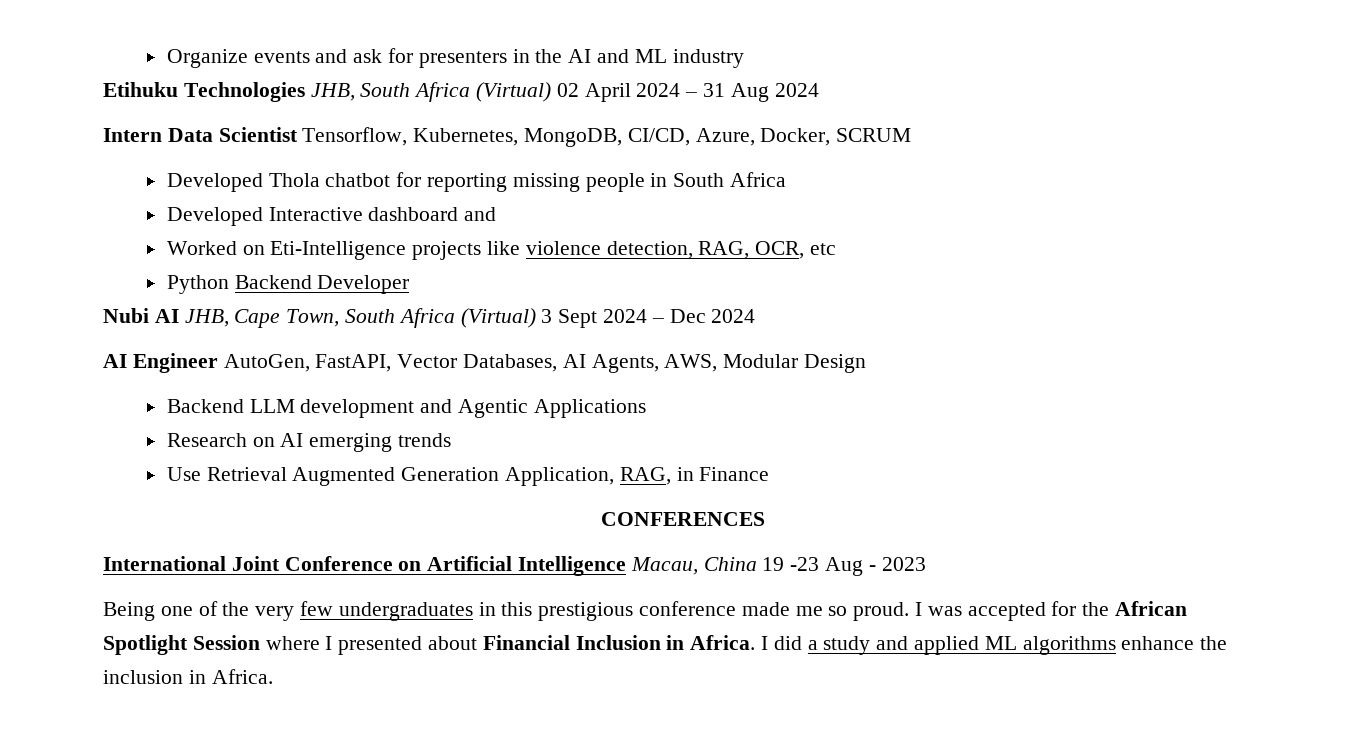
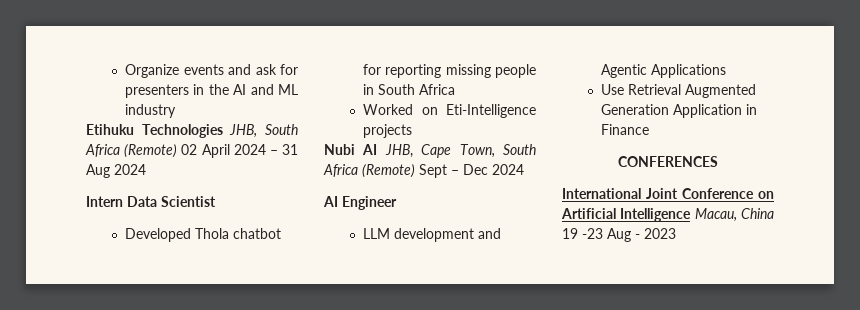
- Etihuku Technologies JHB, South Africa (Virtual) 02 April 2024 – 31 Aug 2024
+ Etihuku Technologies JHB, South Africa (Remote) 02 April 2024 – 31 Aug 2024
- Intern Data Scientist Tensorflow, Kubernetes, MongoDB, CI/CD, Azure, Docker, SCRUM
+ Intern Data Scientist
- Developed Interactive dashboard and
- Worked on Eti-Intelligence projects like violence detection, RAG, OCR, etc
- Python Backend Developer
+ Worked on Eti-Intelligence projects
- Nubi AI JHB, Cape Town, South Africa (Virtual) 3 Sept 2024 – Dec 2024
+ Nubi AI JHB, Cape Town, South Africa (Remote) Sept – Dec 2024
- AI Engineer AutoGen, FastAPI, Vector Databases, AI Agents, AWS, Modular Design
- Backend LLM development and Agentic Applications
+ AI Engineer
+ LLM development and Agentic Applications
- Research on AI emerging trends
- Use Retrieval Augmented Generation Application, RAG, in Finance
+ Use Retrieval Augmented Generation Application in Finance
- Being one of the very few undergraduates in this prestigious conference made me so proud. I was accepted for the African Spotlight Session where I presented about Financial Inclusion in Africa. I did a study and applied ML algorithms enhance the inclusion in Africa.

